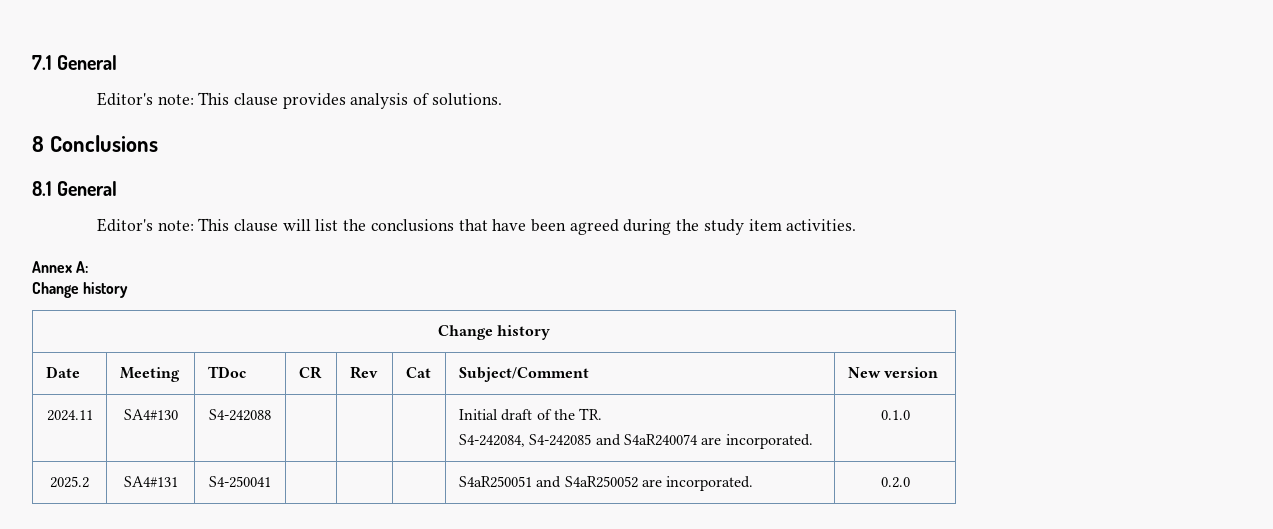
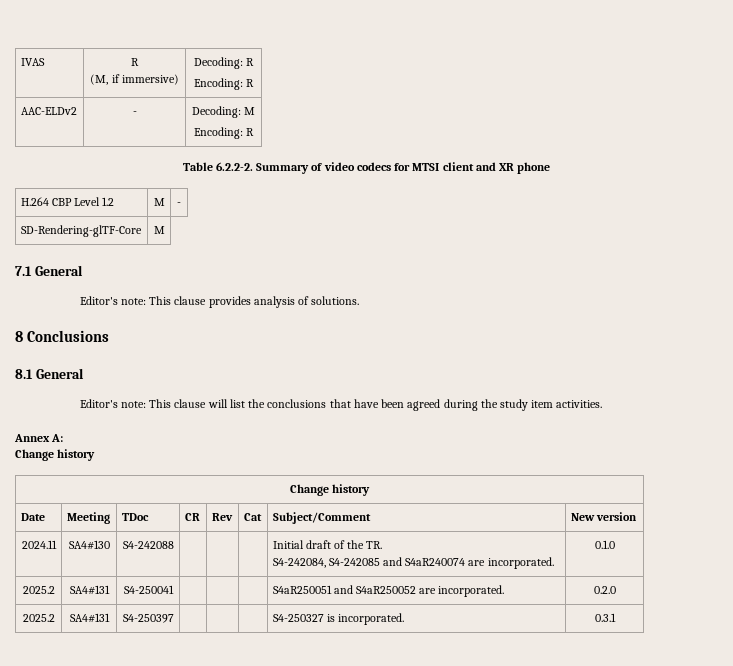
+ IVAS | R
+ (M, if immersive) | Decoding: R
+ Encoding: R
+ AAC-ELDv2 | - | Decoding: M
+ Encoding: R
+ Table 6.2.2-2. Summary of video codecs for MTSI client and XR phone
+ H.264 CBP Level 1.2 | M | -
+ SD-Rendering-glTF-Core | M
+ 2025.2 | SA4#131 | S4-250397 | | | | S4-250327 is incorporated. | 0.3.1

